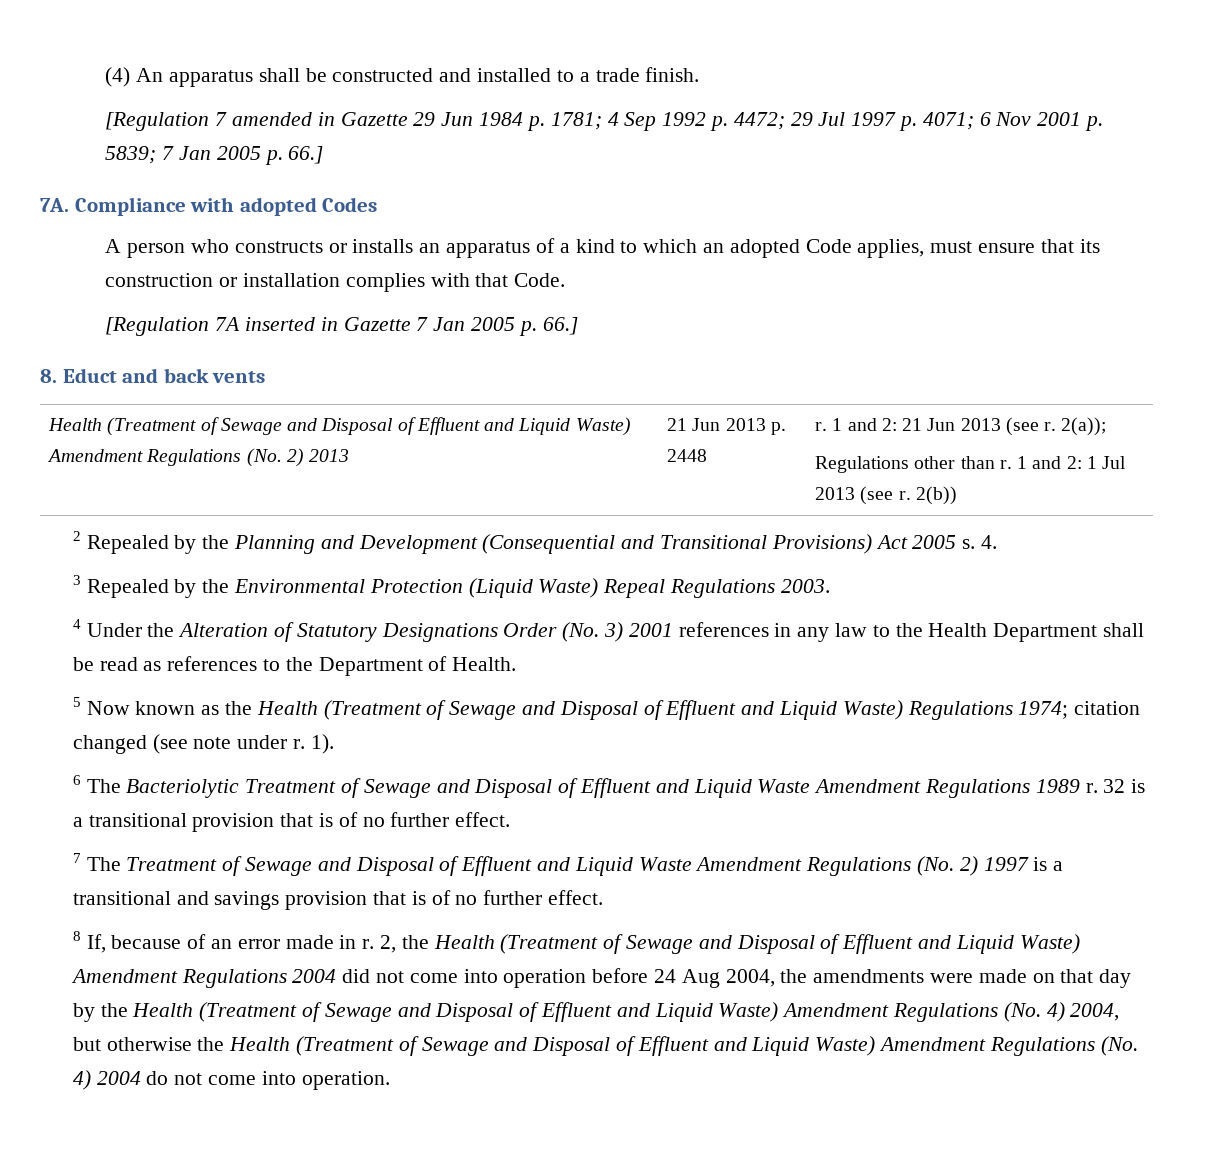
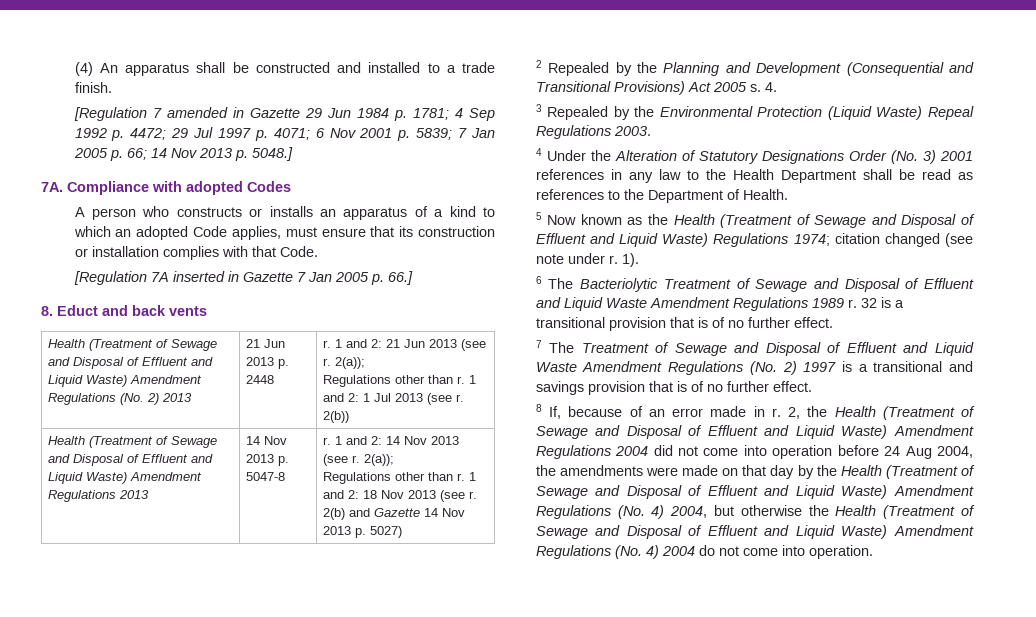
- [Regulation 7 amended in Gazette 29 Jun 1984 p. 1781; 4 Sep 1992 p. 4472; 29 Jul 1997 p. 4071; 6 Nov 2001 p. 5839; 7 Jan 2005 p. 66.]
+ [Regulation 7 amended in Gazette 29 Jun 1984 p. 1781; 4 Sep 1992 p. 4472; 29 Jul 1997 p. 4071; 6 Nov 2001 p. 5839; 7 Jan 2005 p. 66; 14 Nov 2013 p. 5048.]
+ Health (Treatment of Sewage and Disposal of Effluent and Liquid Waste) Amendment Regulations 2013 | 14 Nov 2013 p. 5047-8 | r. 1 and 2: 14 Nov 2013 (see r. 2(a));
+ Regulations other than r. 1 and 2: 18 Nov 2013 (see r. 2(b) and Gazette 14 Nov 2013 p. 5027)

